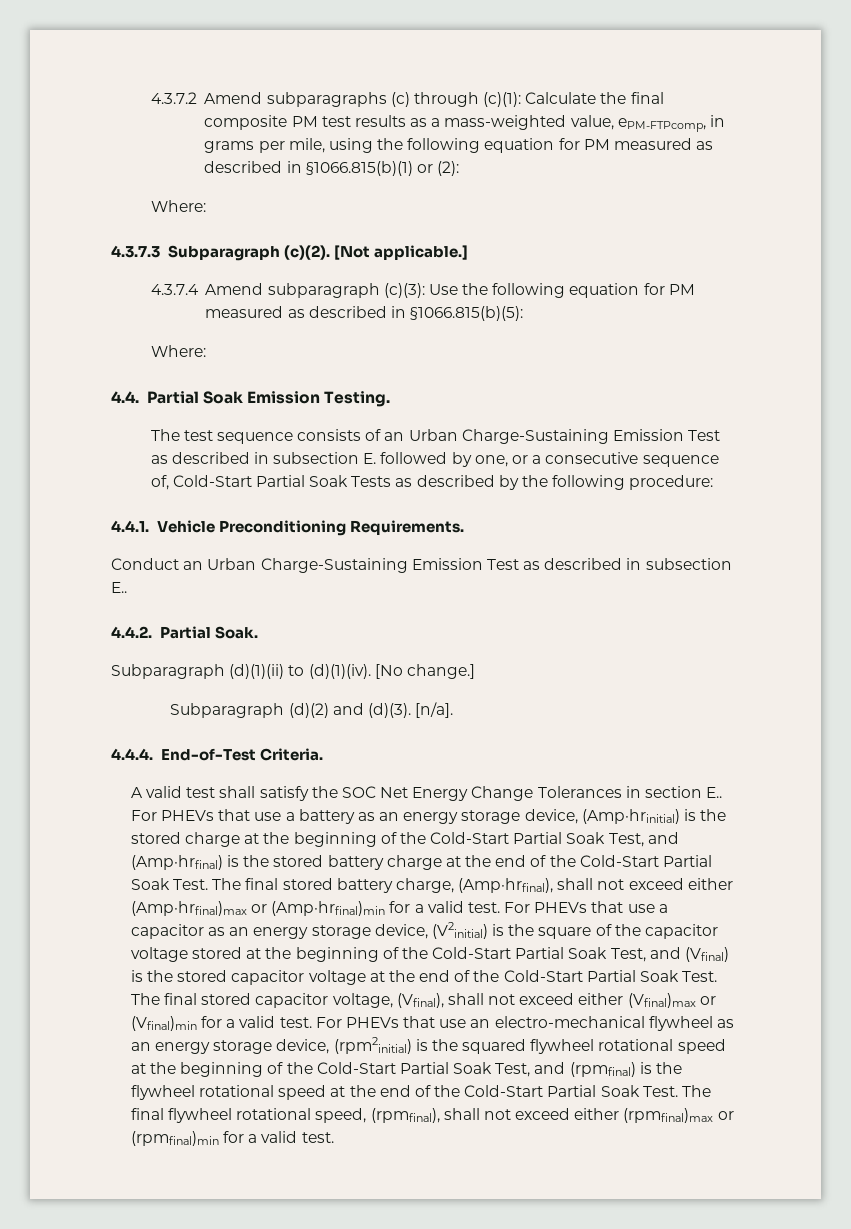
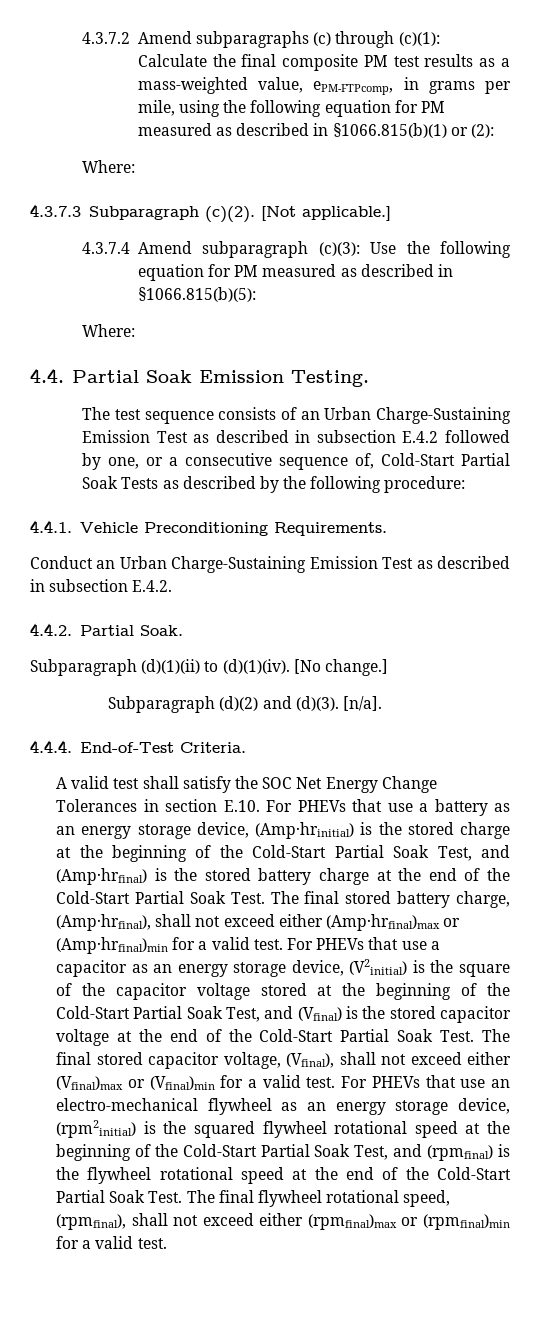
- The test sequence consists of an Urban Charge-Sustaining Emission Test as described in subsection E. followed by one, or a consecutive sequence of, Cold-Start Partial Soak Tests as described by the following procedure:
+ The test sequence consists of an Urban Charge-Sustaining Emission Test as described in subsection E.4.2 followed by one, or a consecutive sequence of, Cold-Start Partial Soak Tests as described by the following procedure:
- Conduct an Urban Charge-Sustaining Emission Test as described in subsection E..
+ Conduct an Urban Charge-Sustaining Emission Test as described in subsection E.4.2.
- A valid test shall satisfy the SOC Net Energy Change Tolerances in section E.. For PHEVs that use a battery as an energy storage device, (Amp·hrinitial) is the stored charge at the beginning of the Cold-Start Partial Soak Test, and (Amp·hrfinal) is the stored battery charge at the end of the Cold-Start Partial Soak Test.
+ A valid test shall satisfy the SOC Net Energy Change Tolerances in section E.10. For PHEVs that use a battery as an energy storage device, (Amp·hrinitial) is the stored charge at the beginning of the Cold-Start Partial Soak Test, and (Amp·hrfinal) is the stored battery charge at the end of the Cold-Start Partial Soak Test.

